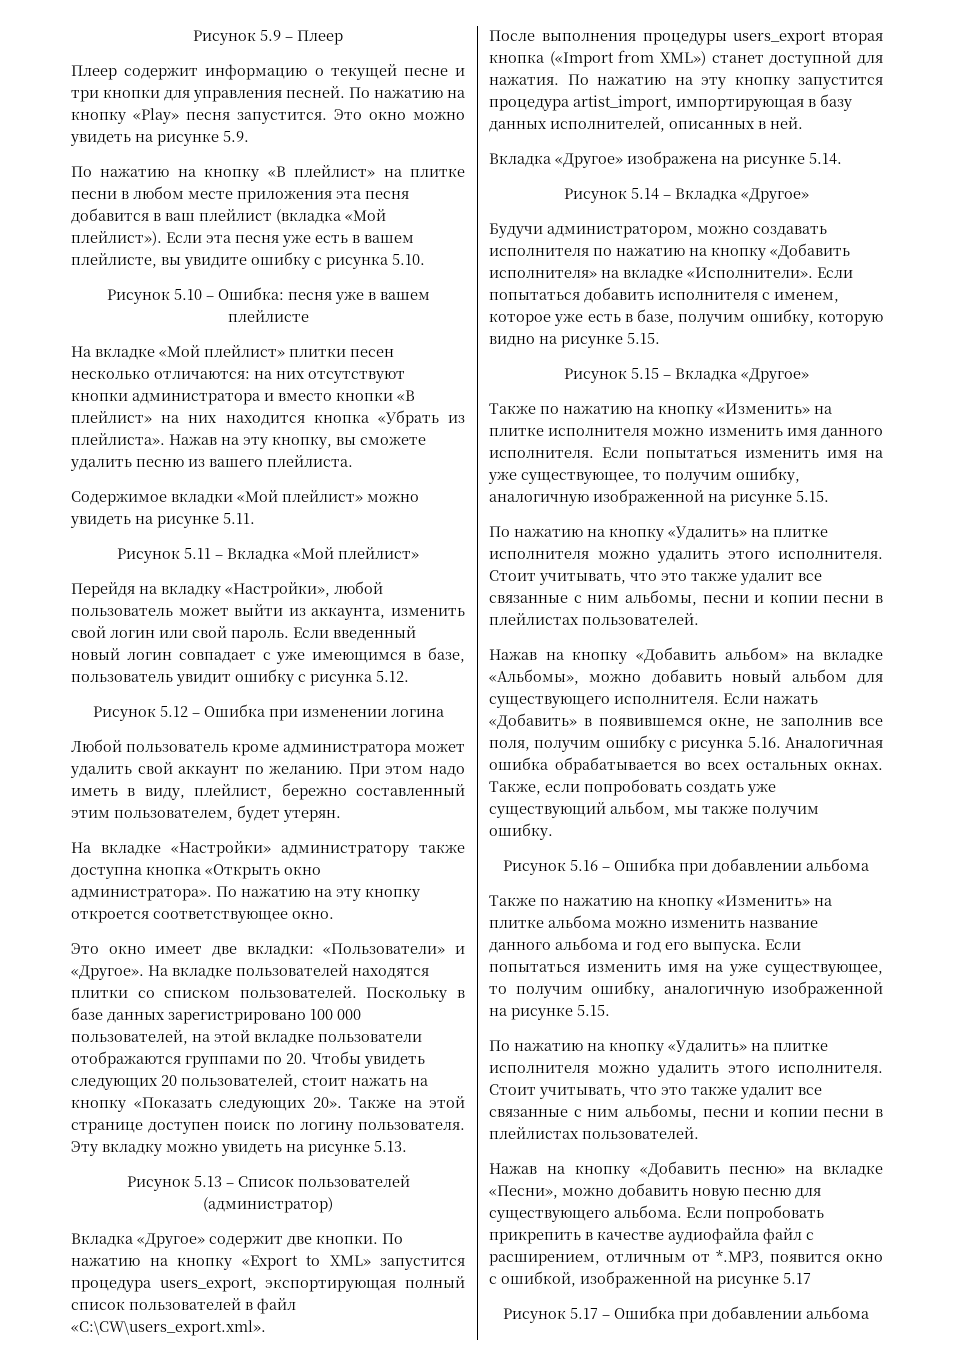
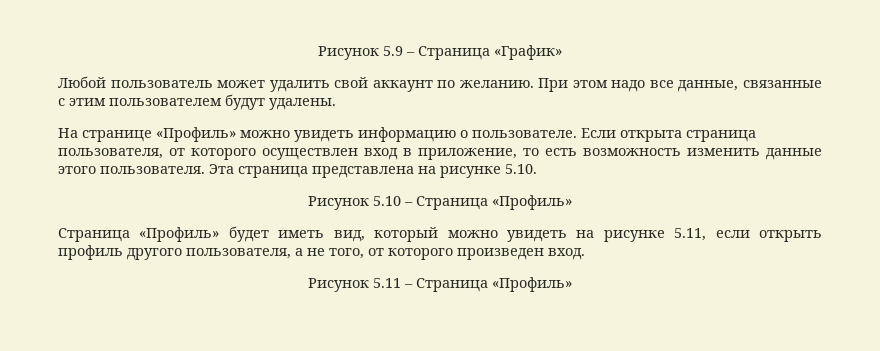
- Рисунок 5.9 – Плеер
- Плеер содержит информацию о текущей песне и три кнопки для управления песней. По нажатию на кнопку «Play» песня запустится. Это окно можно увидеть на рисунке 5.9.
- По нажатию на кнопку «В плейлист» на плитке песни в любом месте приложения эта песня добавится в ваш плейлист (вкладка «Мой плейлист»). Если эта песня уже есть в вашем плейлисте, вы увидите ошибку с рисунка 5.10.
- Рисунок 5.10 – Ошибка: песня уже в вашем плейлисте
- На вкладке «Мой плейлист» плитки песен несколько отличаются: на них отсутствуют кнопки администратора и вместо кнопки «В плейлист» на них находится кнопка «Убрать из плейлиста». Нажав на эту кнопку, вы сможете удалить песню из вашего плейлиста.
- Содержимое вкладки «Мой плейлист» можно увидеть на рисунке 5.11.
- Рисунок 5.11 – Вкладка «Мой плейлист»
- Перейдя на вкладку «Настройки», любой пользователь может выйти из аккаунта, изменить свой логин или свой пароль. Если введенный новый логин совпадает с уже имеющимся в базе, пользователь увидит ошибку с рисунка 5.12.
- Рисунок 5.12 – Ошибка при изменении логина
+ Рисунок 5.9 – Страница «График»
- Любой пользователь кроме администратора может удалить свой аккаунт по желанию.
+ Любой пользователь может удалить свой аккаунт по желанию.
- При этом надо иметь в виду, плейлист, бережно составленный этим пользователем, будет утерян.
- На вкладке «Настройки» администратору также доступна кнопка «Открыть окно администратора». По нажатию на эту кнопку откроется соответствующее окно.
- Это окно имеет две вкладки: «Пользователи» и «Другое». На вкладке пользователей находятся плитки со списком пользователей. Поскольку в базе данных зарегистрировано 100 000 пользователей, на этой вкладке пользователи отображаются группами по 20. Чтобы увидеть следующих 20 пользователей, стоит нажать на кнопку «Показать следующих 20». Также на этой странице доступен поиск по логину пользователя. Эту вкладку можно увидеть на рисунке 5.13.
- Рисунок 5.13 – Список пользователей (администратор)
- Вкладка «Другое» содержит две кнопки. По нажатию на кнопку «Export to XML» запустится процедура users_export, экспортирующая полный список пользователей в файл «C:\CW\users_export.xml».
- После выполнения процедуры users_export вторая кнопка («Import from XML») станет доступной для нажатия. По нажатию на эту кнопку запустится процедура artist_import, импортирующая в базу данных исполнителей, описанных в ней.
- Вкладка «Другое» изображена на рисунке 5.14.
- Рисунок 5.14 – Вкладка «Другое»
- Будучи администратором, можно создавать исполнителя по нажатию на кнопку «Добавить исполнителя» на вкладке «Исполнители». Если попытаться добавить исполнителя с именем, которое уже есть в базе, получим ошибку, которую видно на рисунке 5.15.
- Рисунок 5.15 – Вкладка «Другое»
- Также по нажатию на кнопку «Изменить» на плитке исполнителя можно изменить имя данного исполнителя. Если попытаться изменить имя на уже существующее, то получим ошибку, аналогичную изображенной на рисунке 5.15.
- По нажатию на кнопку «Удалить» на плитке исполнителя можно удалить этого исполнителя. Стоит учитывать, что это также удалит все связанные с ним альбомы, песни и копии песни в плейлистах пользователей.
- Нажав на кнопку «Добавить альбом» на вкладке «Альбомы», можно добавить новый альбом для существующего исполнителя. Если нажать «Добавить» в появившемся окне, не заполнив все поля, получим ошибку с рисунка 5.16. Аналогичная ошибка обрабатывается во всех остальных окнах. Также, если попробовать создать уже существующий альбом, мы также получим ошибку.
- Рисунок 5.16 – Ошибка при добавлении альбома
- Также по нажатию на кнопку «Изменить» на плитке альбома можно изменить название данного альбома и год его выпуска. Если попытаться изменить имя на уже существующее, то получим ошибку, аналогичную изображенной на рисунке 5.15.
- По нажатию на кнопку «Удалить» на плитке исполнителя можно удалить этого исполнителя. Стоит учитывать, что это также удалит все связанные с ним альбомы, песни и копии песни в плейлистах пользователей.
- Нажав на кнопку «Добавить песню» на вкладке «Песни», можно добавить новую песню для существующего альбома. Если попробовать прикрепить в качестве аудиофайла файл с расширением, отличным от *.MP3, появится окно с ошибкой, изображенной на рисунке 5.17
- Рисунок 5.17 – Ошибка при добавлении альбома
+ При этом надо все данные, связанные с этим пользователем будут удалены.
+ На странице «Профиль» можно увидеть информацию о пользователе. Если открыта страница пользователя, от которого осуществлен вход в приложение, то есть возможность изменить данные этого пользователя. Эта страница представлена на рисунке 5.10.
+ Рисунок 5.10 – Страница «Профиль»
+ Страница «Профиль» будет иметь вид, который можно увидеть на рисунке 5.11, если открыть профиль другого пользователя, а не того, от которого произведен вход.
+ Рисунок 5.11 – Страница «Профиль»

